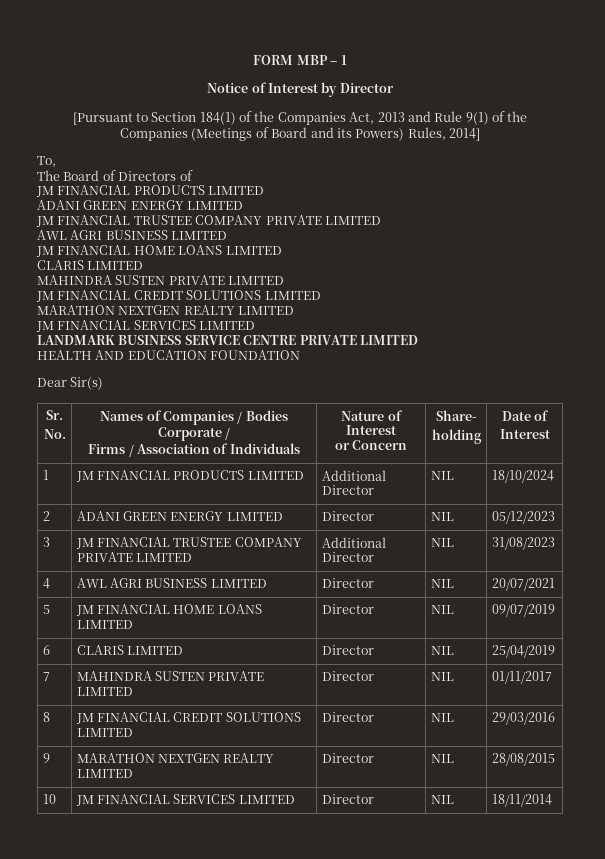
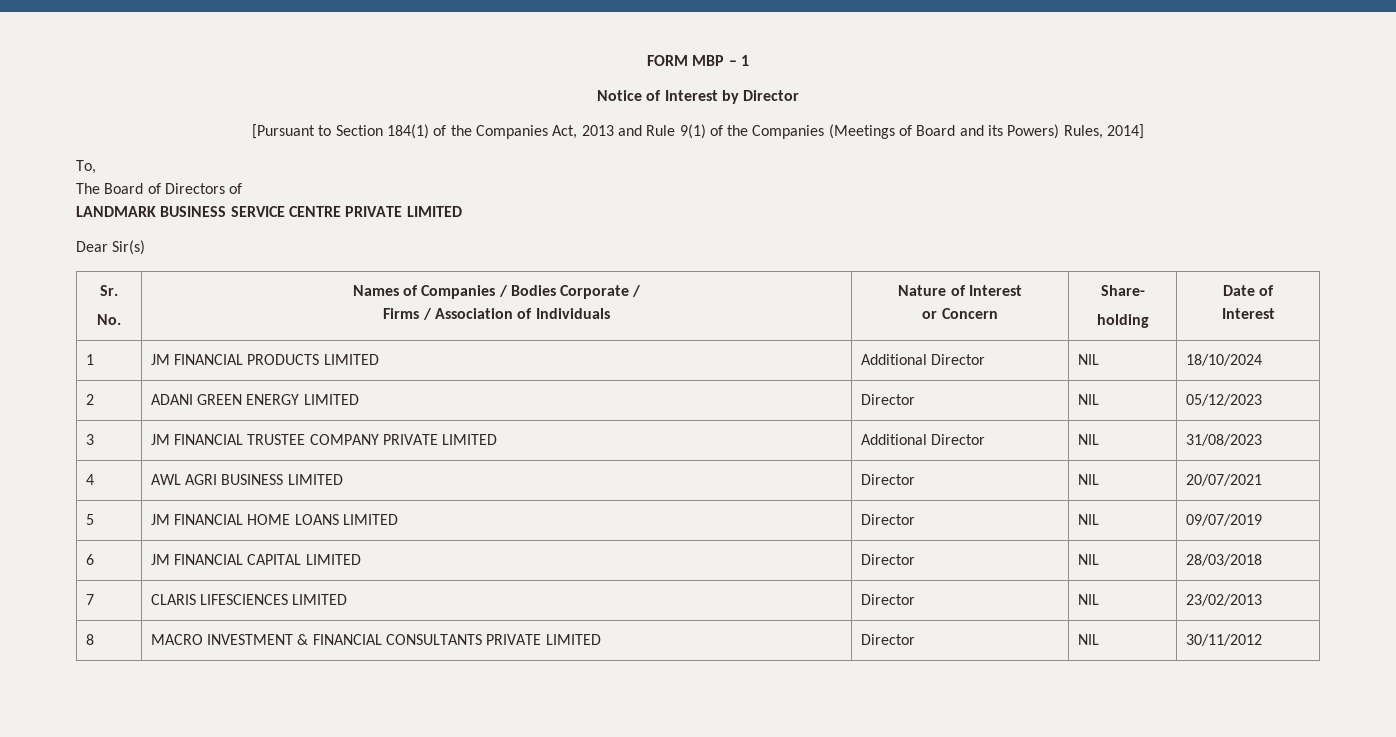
  The Board of Directors of
- JM FINANCIAL PRODUCTS LIMITED
- ADANI GREEN ENERGY LIMITED
- JM FINANCIAL TRUSTEE COMPANY PRIVATE LIMITED
- AWL AGRI BUSINESS LIMITED
- JM FINANCIAL HOME LOANS LIMITED
- CLARIS LIMITED
- MAHINDRA SUSTEN PRIVATE LIMITED
- JM FINANCIAL CREDIT SOLUTIONS LIMITED
- MARATHON NEXTGEN REALTY LIMITED
- JM FINANCIAL SERVICES LIMITED
- HEALTH AND EDUCATION FOUNDATION
- 6 | CLARIS LIMITED | Director | NIL | 25/04/2019
+ 6 | JM FINANCIAL CAPITAL LIMITED | Director | NIL | 28/03/2018
- 7 | MAHINDRA SUSTEN PRIVATE LIMITED | Director | NIL | 01/11/2017
- 8 | JM FINANCIAL CREDIT SOLUTIONS LIMITED | Director | NIL | 29/03/2016
- 9 | MARATHON NEXTGEN REALTY LIMITED | Director | NIL | 28/08/2015
- 10 | JM FINANCIAL SERVICES LIMITED | Director | NIL | 18/11/2014
+ 7 | CLARIS LIFESCIENCES LIMITED | Director | NIL | 23/02/2013
+ 8 | MACRO INVESTMENT & FINANCIAL CONSULTANTS PRIVATE LIMITED | Director | NIL | 30/11/2012

